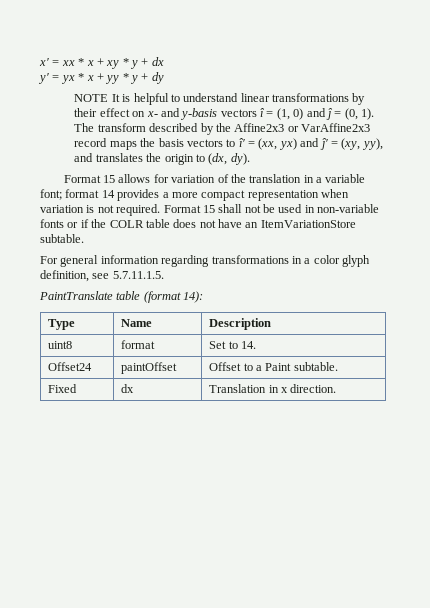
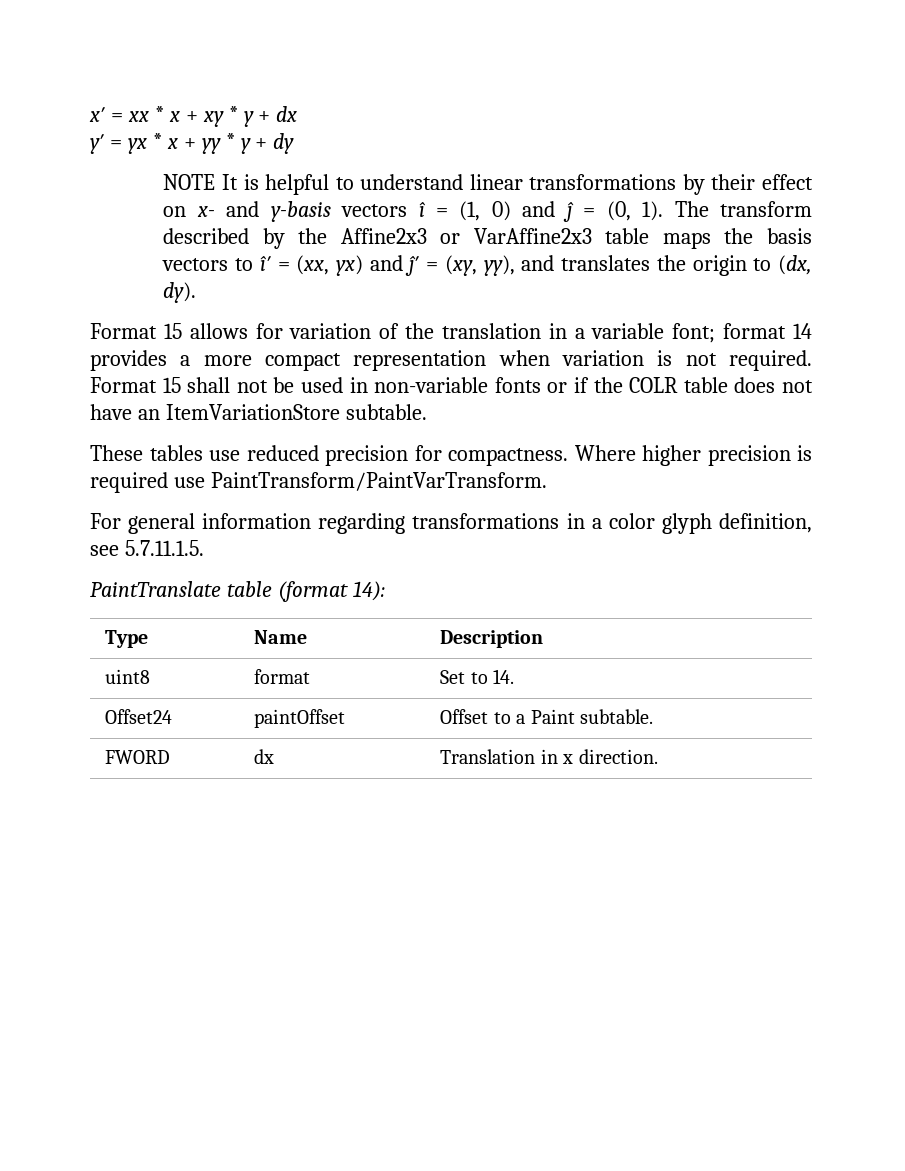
- The transform described by the Affine2x3 or VarAffine2x3 record maps the basis vectors to î′ = (xx, yx) and ĵ′ = (xy, yy), and translates the origin to (dx, dy).
+ The transform described by the Affine2x3 or VarAffine2x3 table maps the basis vectors to î′ = (xx, yx) and ĵ′ = (xy, yy), and translates the origin to (dx, dy).
+ These tables use reduced precision for compactness. Where higher precision is required use PaintTransform/PaintVarTransform.
- Fixed | dx | Translation in x direction.
+ FWORD | dx | Translation in x direction.

